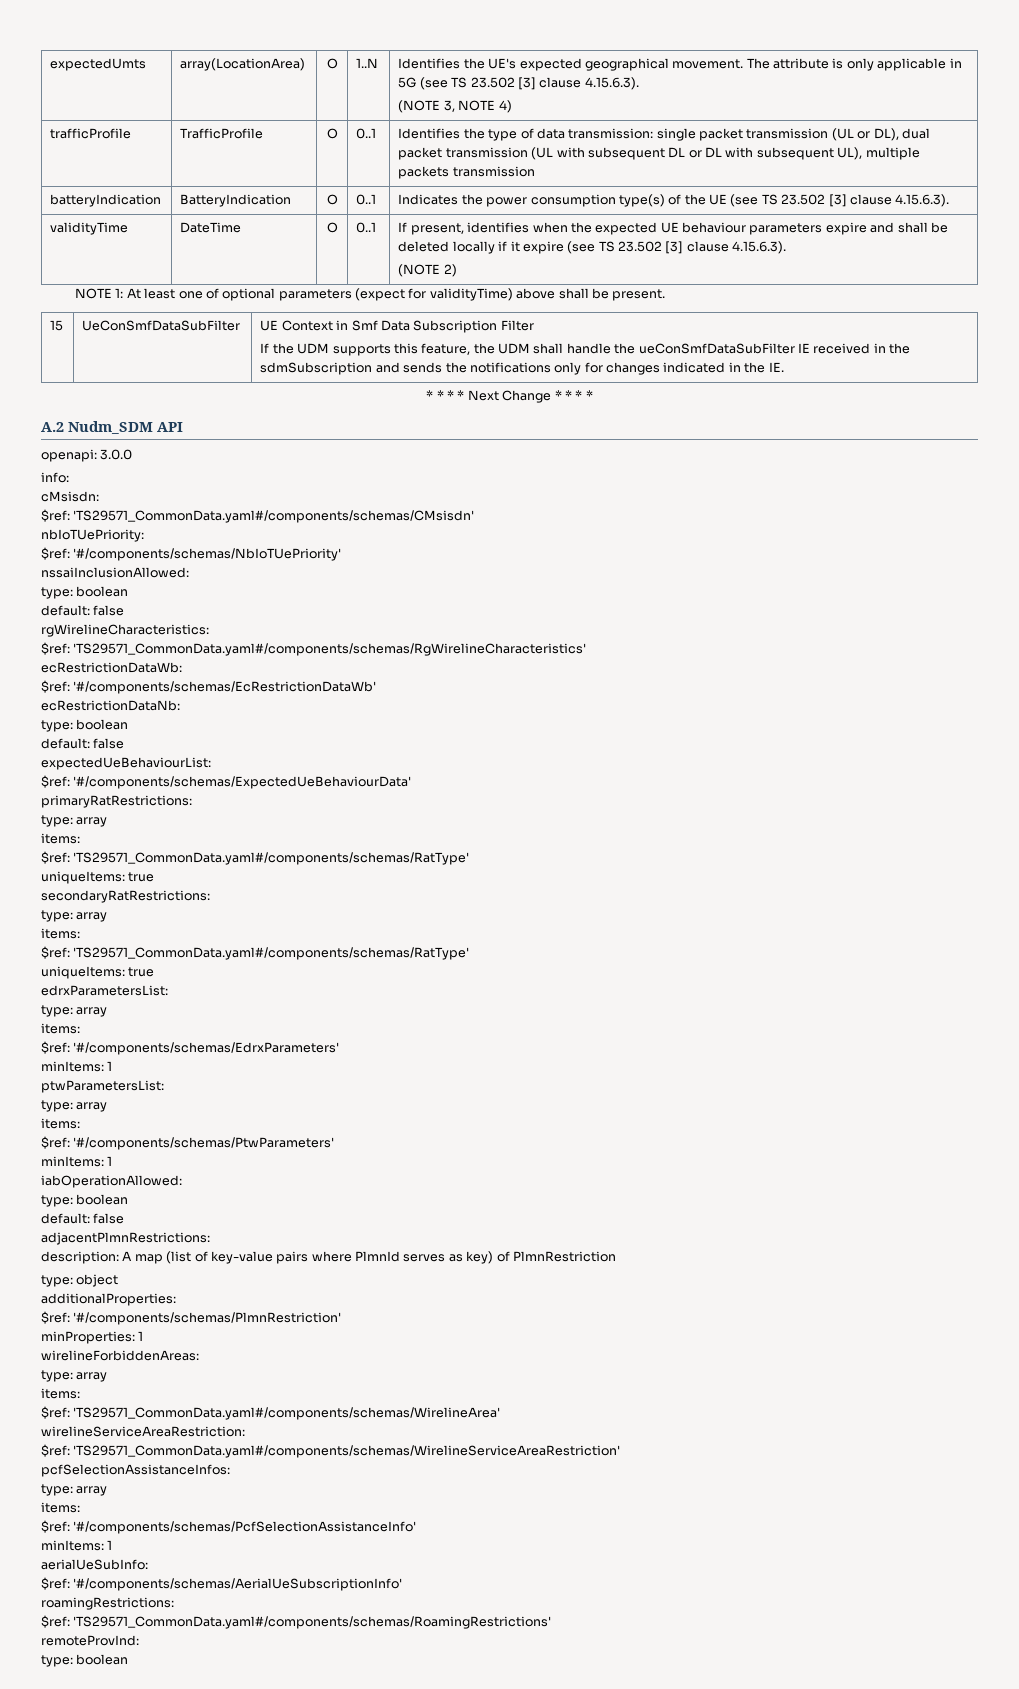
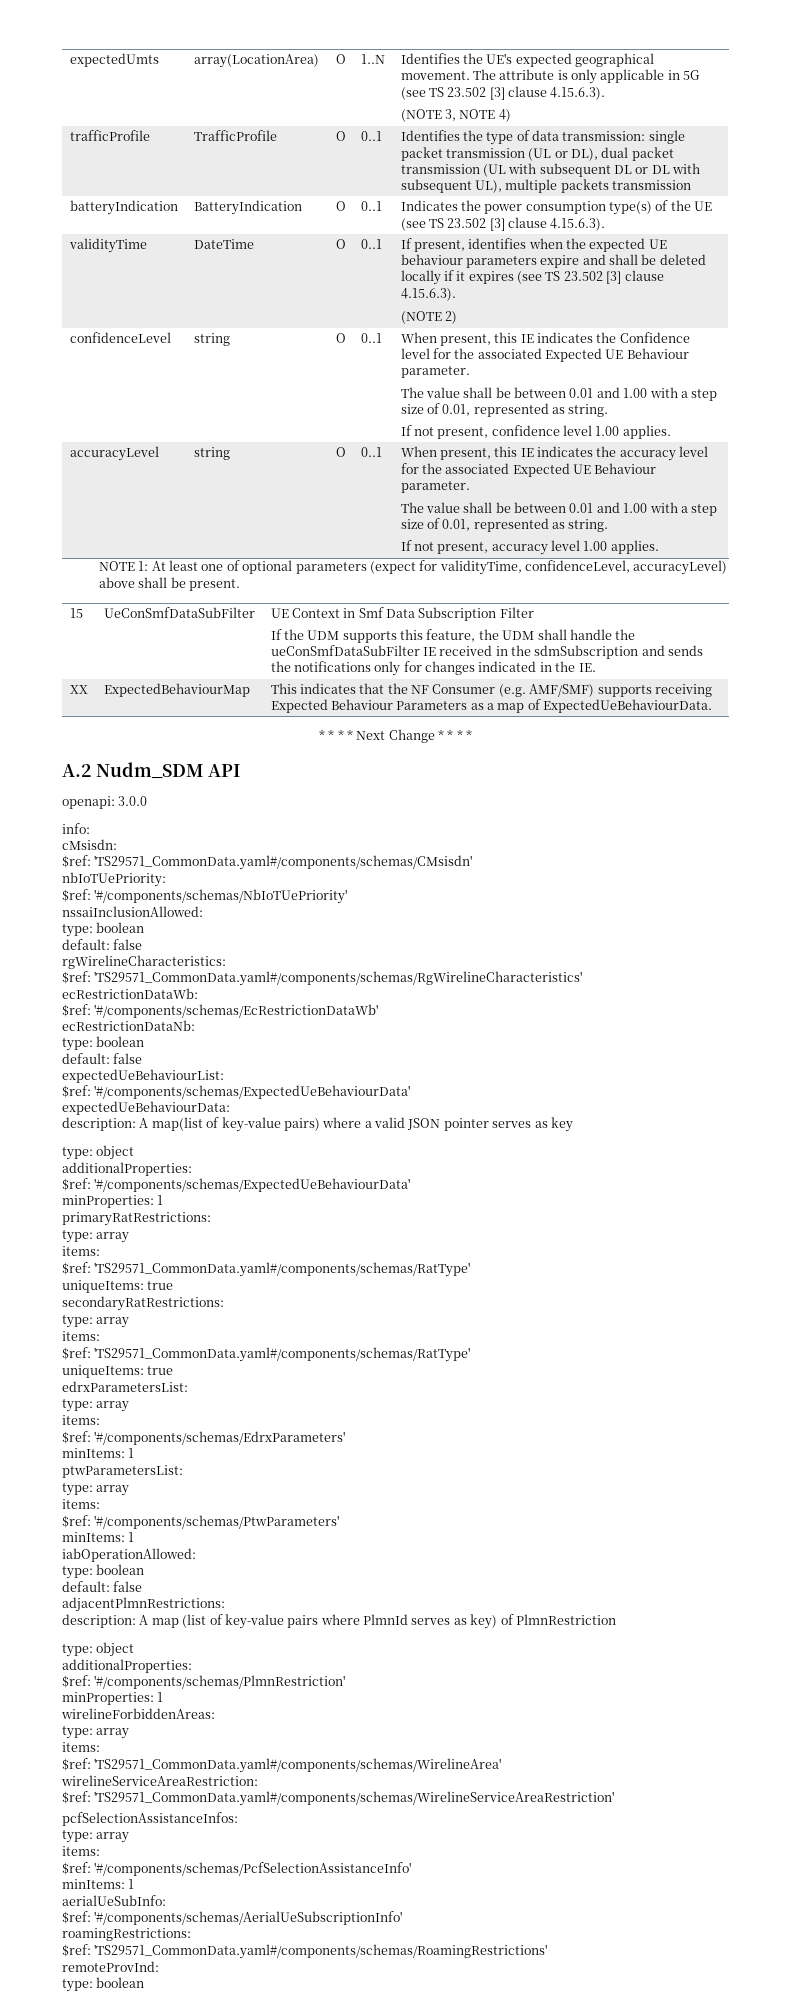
- validityTime | DateTime | O | 0..1 | If present, identifies when the expected UE behaviour parameters expire and shall be deleted locally if it expire (see TS 23.502 [3] clause 4.15.6.3).
+ validityTime | DateTime | O | 0..1 | If present, identifies when the expected UE behaviour parameters expire and shall be deleted locally if it expires (see TS 23.502 [3] clause 4.15.6.3).
+ confidenceLevel | string | O | 0..1 | When present, this IE indicates the Confidence level for the associated Expected UE Behaviour parameter.
+ The value shall be between 0.01 and 1.00 with a step size of 0.01, represented as string.
+ If not present, confidence level 1.00 applies.
+ accuracyLevel | string | O | 0..1 | When present, this IE indicates the accuracy level for the associated Expected UE Behaviour parameter.
+ The value shall be between 0.01 and 1.00 with a step size of 0.01, represented as string.
+ If not present, accuracy level 1.00 applies.
- NOTE 1: At least one of optional parameters (expect for validityTime) above shall be present.
+ NOTE 1: At least one of optional parameters (expect for validityTime, confidenceLevel, accuracyLevel) above shall be present.
+ XX | ExpectedBehaviourMap | This indicates that the NF Consumer (e.g. AMF/SMF) supports receiving Expected Behaviour Parameters as a map of ExpectedUeBehaviourData.
+ expectedUeBehaviourData:
+ description: A map(list of key-value pairs) where a valid JSON pointer serves as key
+ type: object
+ additionalProperties:
+ $ref: '#/components/schemas/ExpectedUeBehaviourData'
+ minProperties: 1

